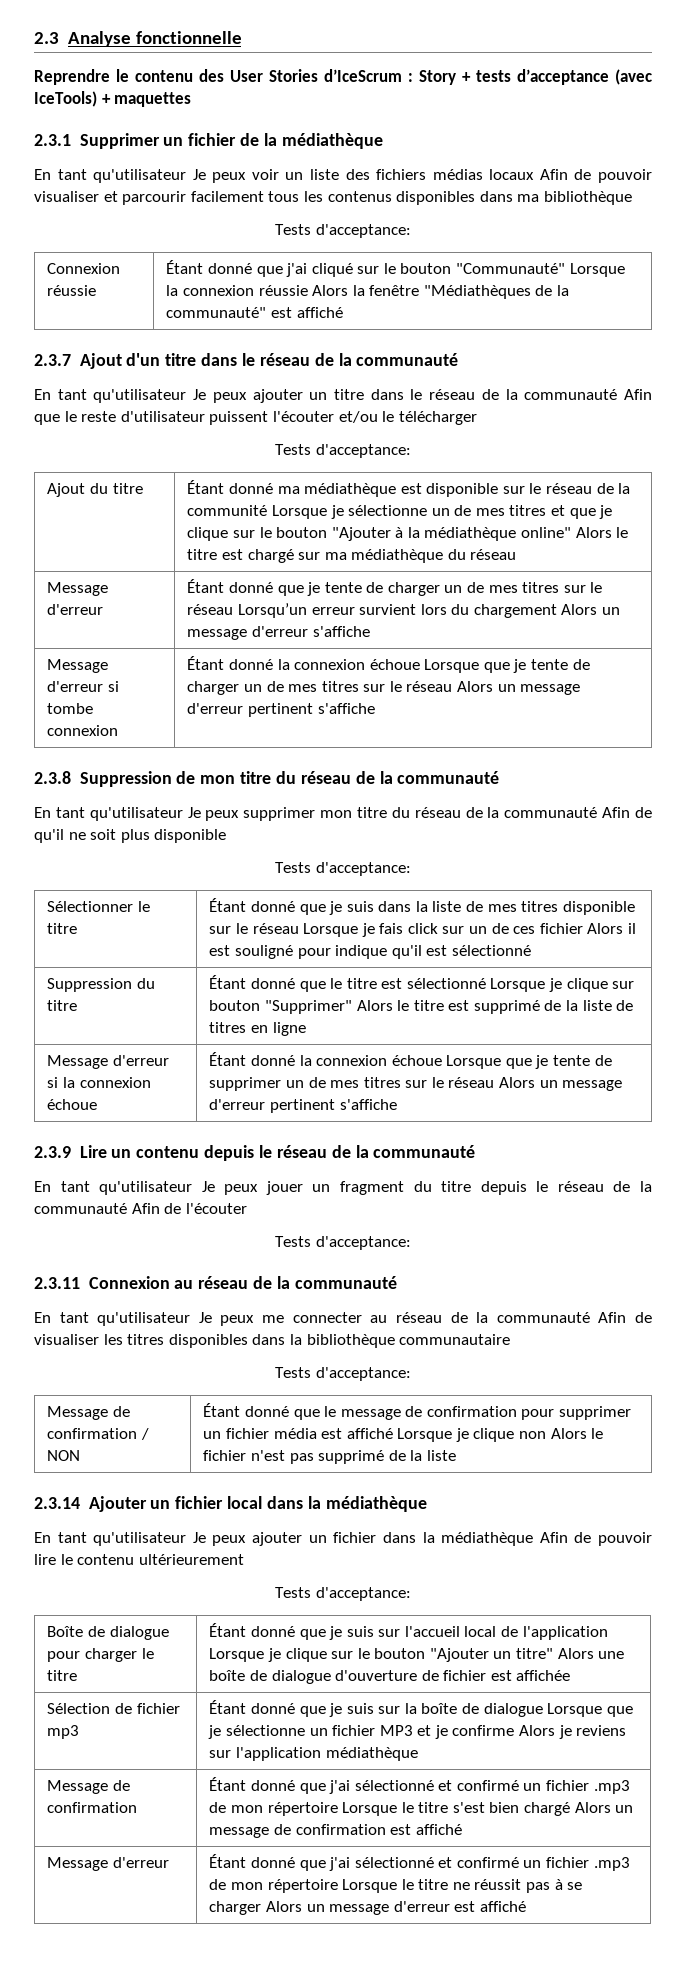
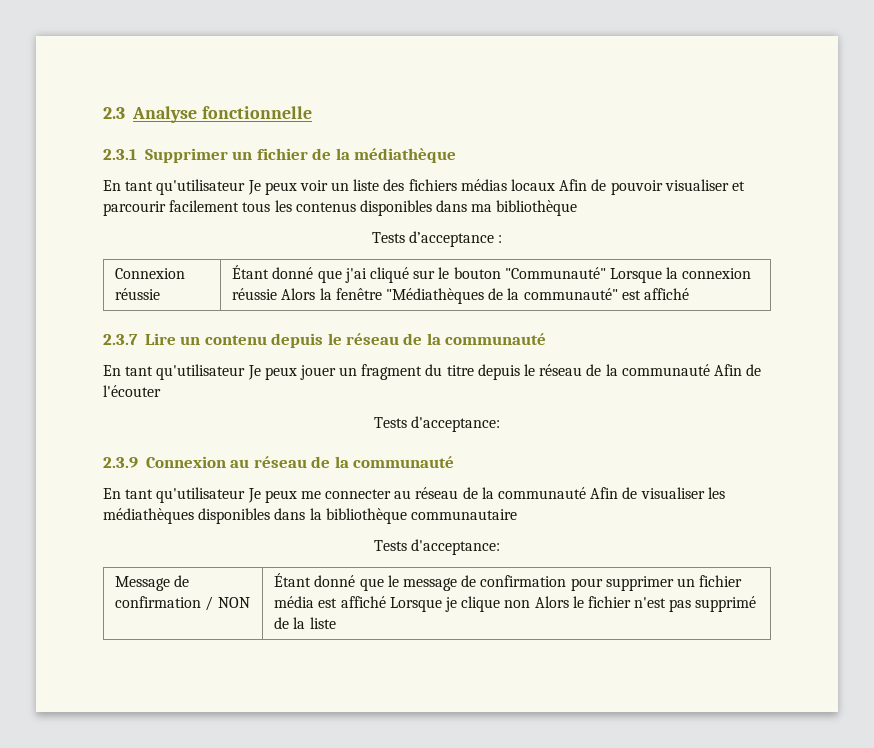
- Reprendre le contenu des User Stories d’IceScrum : Story + tests d’acceptance (avec IceTools) + maquettes
  En tant qu'utilisateur Je peux voir un liste des fichiers médias locaux Afin de pouvoir visualiser et parcourir facilement tous les contenus disponibles dans ma bibliothèque
- Tests d'acceptance:
+ Tests d’acceptance :
- 2.3.7 Ajout d'un titre dans le réseau de la communauté
- En tant qu'utilisateur Je peux ajouter un titre dans le réseau de la communauté Afin que le reste d'utilisateur puissent l'écouter et/ou le télécharger
- Tests d'acceptance:
- Ajout du titre | Étant donné ma médiathèque est disponible sur le réseau de la communité Lorsque je sélectionne un de mes titres et que je clique sur le bouton "Ajouter à la médiathèque online" Alors le titre est chargé sur ma médiathèque du réseau
- Message d'erreur | Étant donné que je tente de charger un de mes titres sur le réseau Lorsqu’un erreur survient lors du chargement Alors un message d'erreur s'affiche
- Message d'erreur si tombe connexion | Étant donné la connexion échoue Lorsque que je tente de charger un de mes titres sur le réseau Alors un message d'erreur pertinent s'affiche
- 2.3.8 Suppression de mon titre du réseau de la communauté
- En tant qu'utilisateur Je peux supprimer mon titre du réseau de la communauté Afin de qu'il ne soit plus disponible
- Tests d'acceptance:
- Sélectionner le titre | Étant donné que je suis dans la liste de mes titres disponible sur le réseau Lorsque je fais click sur un de ces fichier Alors il est souligné pour indique qu'il est sélectionné
- Suppression du titre | Étant donné que le titre est sélectionné Lorsque je clique sur bouton "Supprimer" Alors le titre est supprimé de la liste de titres en ligne
- Message d'erreur si la connexion échoue | Étant donné la connexion échoue Lorsque que je tente de supprimer un de mes titres sur le réseau Alors un message d'erreur pertinent s'affiche
- 2.3.9 Lire un contenu depuis le réseau de la communauté
+ 2.3.7 Lire un contenu depuis le réseau de la communauté
- 2.3.11 Connexion au réseau de la communauté
+ 2.3.9 Connexion au réseau de la communauté
- En tant qu'utilisateur Je peux me connecter au réseau de la communauté Afin de visualiser les titres disponibles dans la bibliothèque communautaire
+ En tant qu'utilisateur Je peux me connecter au réseau de la communauté Afin de visualiser les médiathèques disponibles dans la bibliothèque communautaire
- 2.3.14 Ajouter un fichier local dans la médiathèque
- En tant qu'utilisateur Je peux ajouter un fichier dans la médiathèque Afin de pouvoir lire le contenu ultérieurement
- Tests d'acceptance:
- Boîte de dialogue pour charger le titre | Étant donné que je suis sur l'accueil local de l'application Lorsque je clique sur le bouton "Ajouter un titre" Alors une boîte de dialogue d'ouverture de fichier est affichée
- Sélection de fichier mp3 | Étant donné que je suis sur la boîte de dialogue Lorsque que je sélectionne un fichier MP3 et je confirme Alors je reviens sur l'application médiathèque
- Message de confirmation | Étant donné que j'ai sélectionné et confirmé un fichier .mp3 de mon répertoire Lorsque le titre s'est bien chargé Alors un message de confirmation est affiché
- Message d'erreur | Étant donné que j'ai sélectionné et confirmé un fichier .mp3 de mon répertoire Lorsque le titre ne réussit pas à se charger Alors un message d'erreur est affiché

